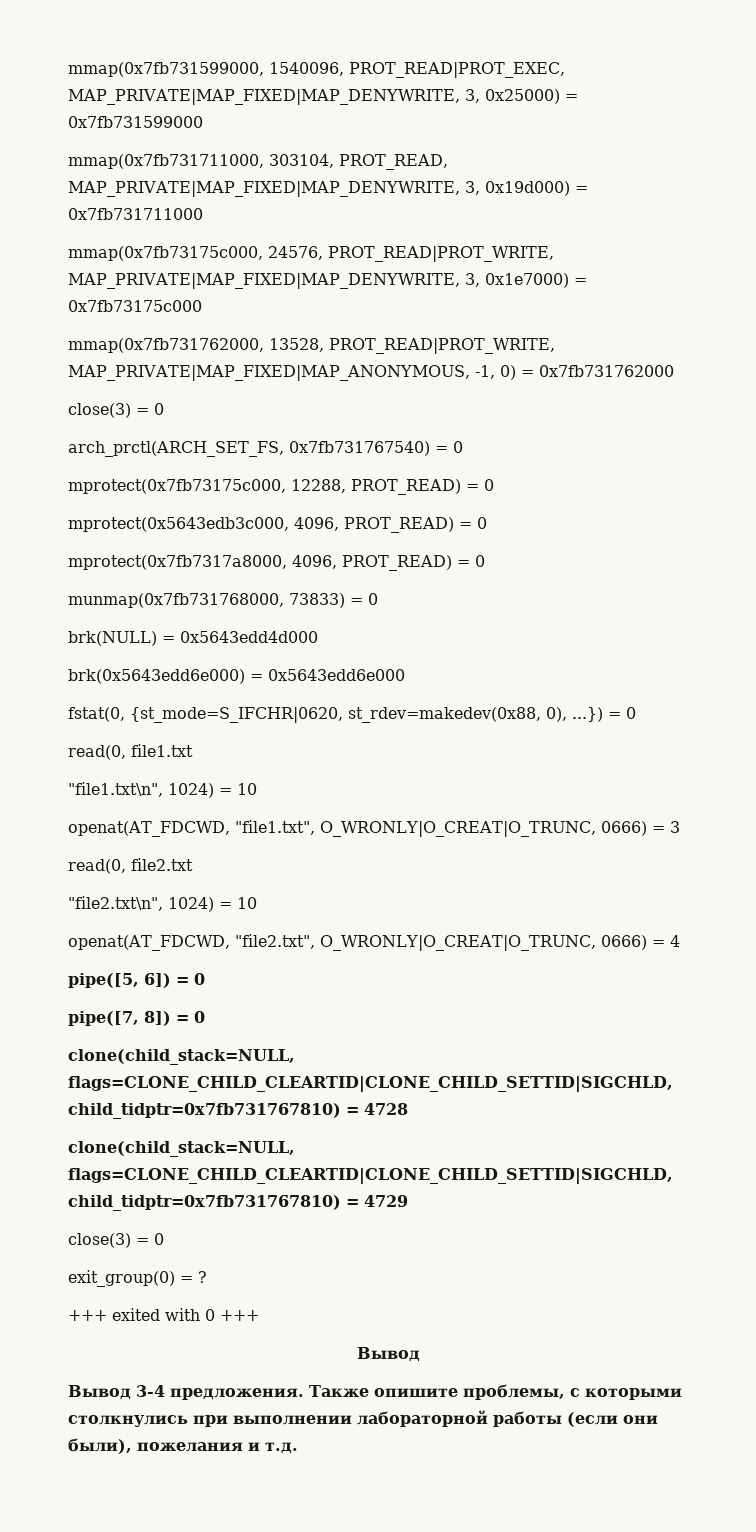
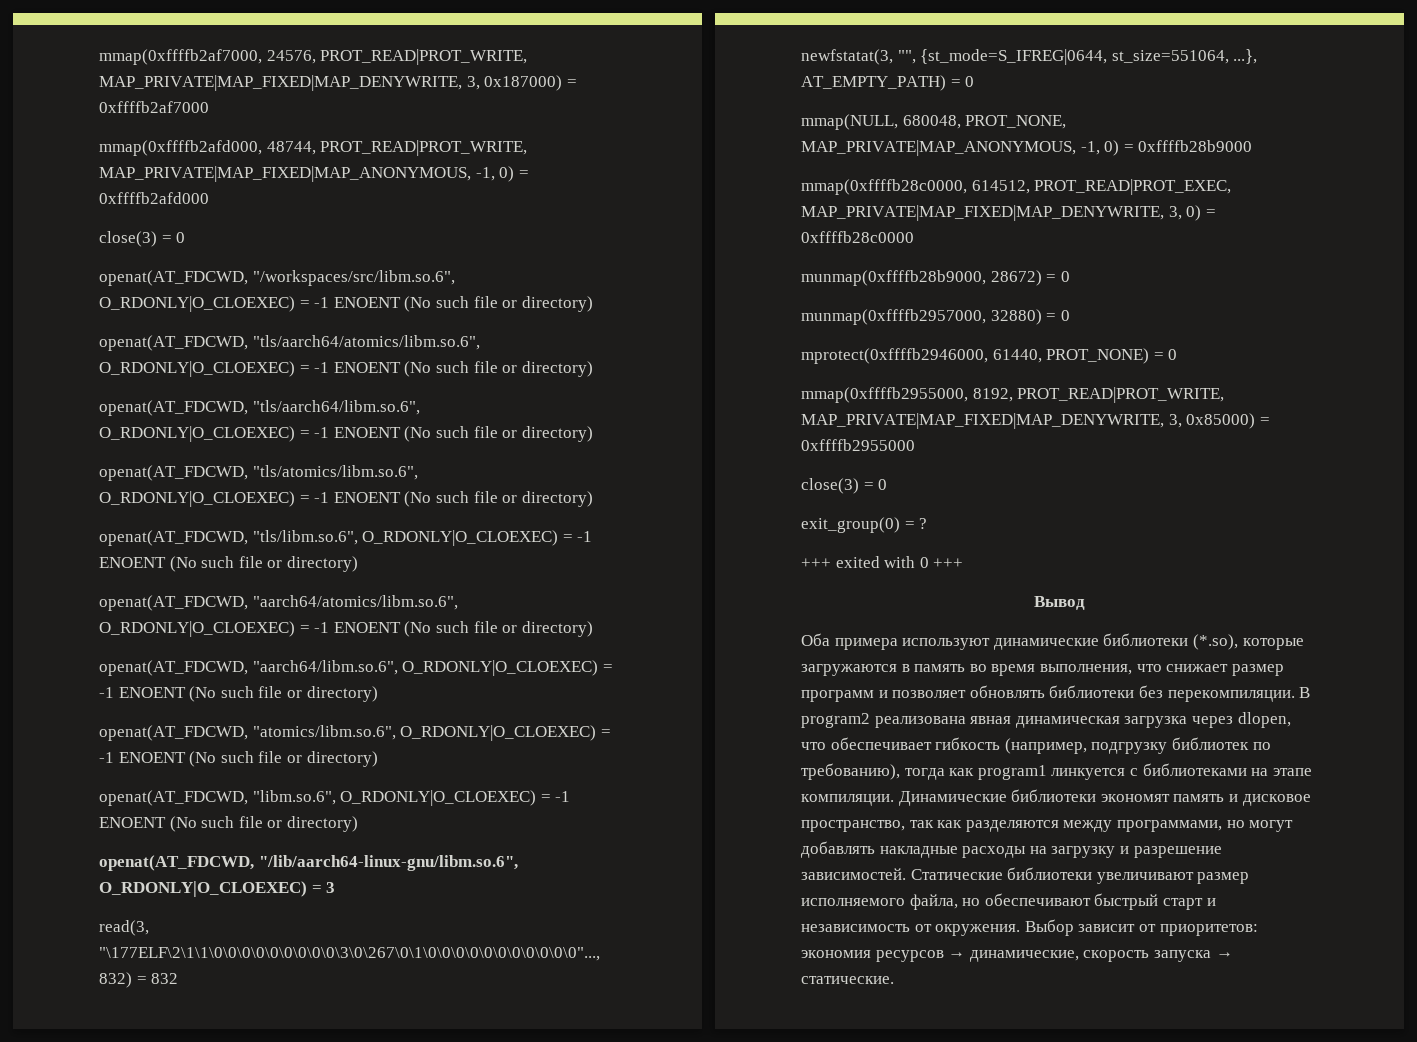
- mmap(0x7fb731599000, 1540096, PROT_READ|PROT_EXEC, MAP_PRIVATE|MAP_FIXED|MAP_DENYWRITE, 3, 0x25000) = 0x7fb731599000
- mmap(0x7fb731711000, 303104, PROT_READ, MAP_PRIVATE|MAP_FIXED|MAP_DENYWRITE, 3, 0x19d000) = 0x7fb731711000
- mmap(0x7fb73175c000, 24576, PROT_READ|PROT_WRITE, MAP_PRIVATE|MAP_FIXED|MAP_DENYWRITE, 3, 0x1e7000) = 0x7fb73175c000
- mmap(0x7fb731762000, 13528, PROT_READ|PROT_WRITE, MAP_PRIVATE|MAP_FIXED|MAP_ANONYMOUS, -1, 0) = 0x7fb731762000
+ mmap(0xffffb2af7000, 24576, PROT_READ|PROT_WRITE, MAP_PRIVATE|MAP_FIXED|MAP_DENYWRITE, 3, 0x187000) = 0xffffb2af7000
+ mmap(0xffffb2afd000, 48744, PROT_READ|PROT_WRITE, MAP_PRIVATE|MAP_FIXED|MAP_ANONYMOUS, -1, 0) = 0xffffb2afd000
  close(3) = 0
- arch_prctl(ARCH_SET_FS, 0x7fb731767540) = 0
- mprotect(0x7fb73175c000, 12288, PROT_READ) = 0
- mprotect(0x5643edb3c000, 4096, PROT_READ) = 0
- mprotect(0x7fb7317a8000, 4096, PROT_READ) = 0
- munmap(0x7fb731768000, 73833) = 0
- brk(NULL) = 0x5643edd4d000
- brk(0x5643edd6e000) = 0x5643edd6e000
- fstat(0, {st_mode=S_IFCHR|0620, st_rdev=makedev(0x88, 0), ...}) = 0
- read(0, file1.txt
- "file1.txt\n", 1024) = 10
- openat(AT_FDCWD, "file1.txt", O_WRONLY|O_CREAT|O_TRUNC, 0666) = 3
- read(0, file2.txt
- "file2.txt\n", 1024) = 10
- openat(AT_FDCWD, "file2.txt", O_WRONLY|O_CREAT|O_TRUNC, 0666) = 4
- pipe([5, 6]) = 0
- pipe([7, 8]) = 0
- clone(child_stack=NULL, flags=CLONE_CHILD_CLEARTID|CLONE_CHILD_SETTID|SIGCHLD, child_tidptr=0x7fb731767810) = 4728
- clone(child_stack=NULL, flags=CLONE_CHILD_CLEARTID|CLONE_CHILD_SETTID|SIGCHLD, child_tidptr=0x7fb731767810) = 4729
+ openat(AT_FDCWD, "/workspaces/src/libm.so.6", O_RDONLY|O_CLOEXEC) = -1 ENOENT (No such file or directory)
+ openat(AT_FDCWD, "tls/aarch64/atomics/libm.so.6", O_RDONLY|O_CLOEXEC) = -1 ENOENT (No such file or directory)
+ openat(AT_FDCWD, "tls/aarch64/libm.so.6", O_RDONLY|O_CLOEXEC) = -1 ENOENT (No such file or directory)
+ openat(AT_FDCWD, "tls/atomics/libm.so.6", O_RDONLY|O_CLOEXEC) = -1 ENOENT (No such file or directory)
+ openat(AT_FDCWD, "tls/libm.so.6", O_RDONLY|O_CLOEXEC) = -1 ENOENT (No such file or directory)
+ openat(AT_FDCWD, "aarch64/atomics/libm.so.6", O_RDONLY|O_CLOEXEC) = -1 ENOENT (No such file or directory)
+ openat(AT_FDCWD, "aarch64/libm.so.6", O_RDONLY|O_CLOEXEC) = -1 ENOENT (No such file or directory)
+ openat(AT_FDCWD, "atomics/libm.so.6", O_RDONLY|O_CLOEXEC) = -1 ENOENT (No such file or directory)
+ openat(AT_FDCWD, "libm.so.6", O_RDONLY|O_CLOEXEC) = -1 ENOENT (No such file or directory)
+ openat(AT_FDCWD, "/lib/aarch64-linux-gnu/libm.so.6", O_RDONLY|O_CLOEXEC) = 3
+ read(3, "\177ELF\2\1\1\0\0\0\0\0\0\0\0\0\3\0\267\0\1\0\0\0\0\0\0\0\0\0\0\0"..., 832) = 832
+ newfstatat(3, "", {st_mode=S_IFREG|0644, st_size=551064, ...}, AT_EMPTY_PATH) = 0
+ mmap(NULL, 680048, PROT_NONE, MAP_PRIVATE|MAP_ANONYMOUS, -1, 0) = 0xffffb28b9000
+ mmap(0xffffb28c0000, 614512, PROT_READ|PROT_EXEC, MAP_PRIVATE|MAP_FIXED|MAP_DENYWRITE, 3, 0) = 0xffffb28c0000
+ munmap(0xffffb28b9000, 28672) = 0
+ munmap(0xffffb2957000, 32880) = 0
+ mprotect(0xffffb2946000, 61440, PROT_NONE) = 0
+ mmap(0xffffb2955000, 8192, PROT_READ|PROT_WRITE, MAP_PRIVATE|MAP_FIXED|MAP_DENYWRITE, 3, 0x85000) = 0xffffb2955000
- Вывод 3-4 предложения. Также опишите проблемы, с которыми столкнулись при выполнении лабораторной работы (если они были), пожелания и т.д.
+ Оба примера используют динамические библиотеки (*.so), которые загружаются в память во время выполнения, что снижает размер программ и позволяет обновлять библиотеки без перекомпиляции. В program2 реализована явная динамическая загрузка через dlopen, что обеспечивает гибкость (например, подгрузку библиотек по требованию), тогда как program1 линкуется с библиотеками на этапе компиляции. Динамические библиотеки экономят память и дисковое пространство, так как разделяются между программами, но могут добавлять накладные расходы на загрузку и разрешение зависимостей. Статические библиотеки увеличивают размер исполняемого файла, но обеспечивают быстрый старт и независимость от окружения. Выбор зависит от приоритетов: экономия ресурсов → динамические, скорость запуска → статические.

